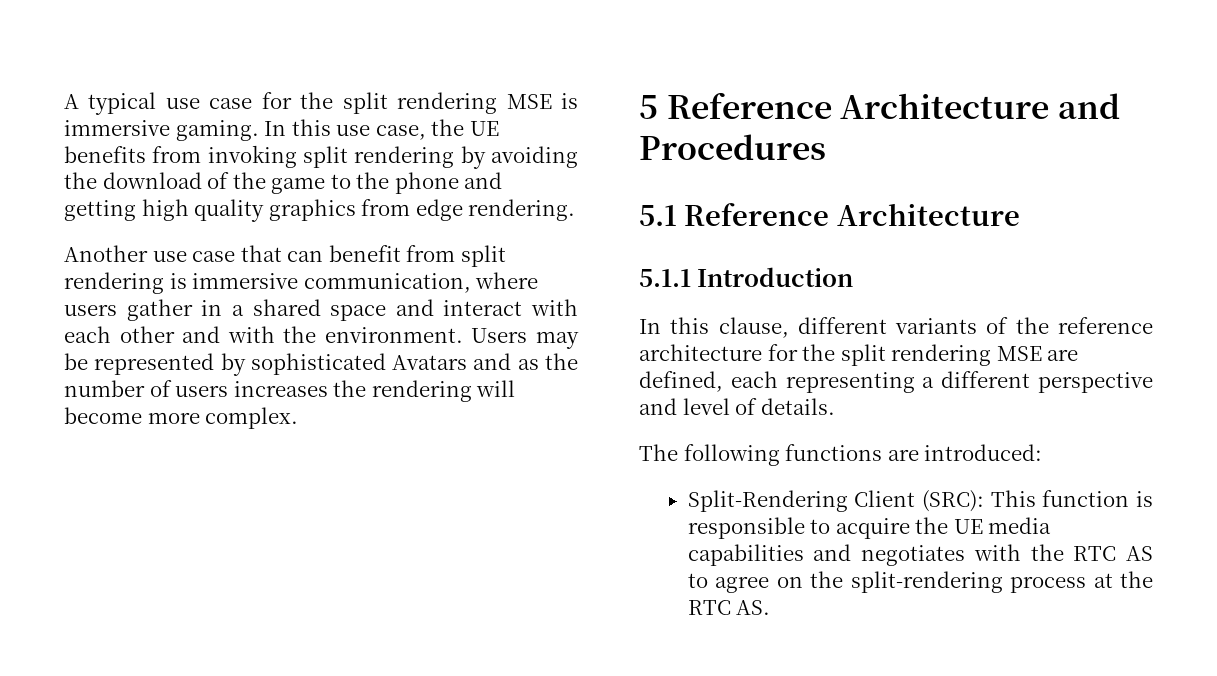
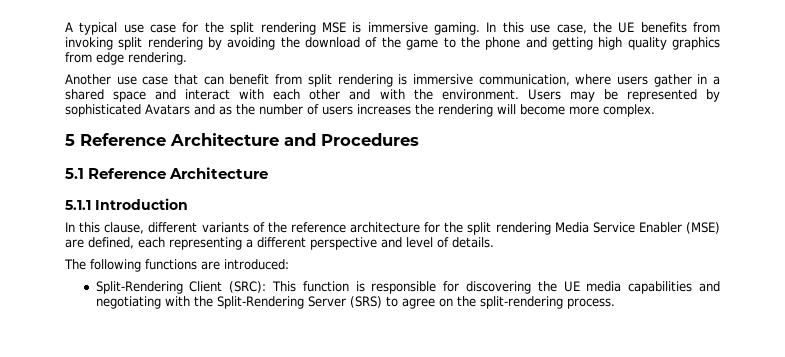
- In this clause, different variants of the reference architecture for the split rendering MSE are defined, each representing a different perspective and level of details.
+ In this clause, different variants of the reference architecture for the split rendering Media Service Enabler (MSE) are defined, each representing a different perspective and level of details.
- Split-Rendering Client (SRC): This function is responsible to acquire the UE media capabilities and negotiates with the RTC AS to agree on the split-rendering process at the RTC AS.
+ Split-Rendering Client (SRC): This function is responsible for discovering the UE media capabilities and negotiating with the Split-Rendering Server (SRS) to agree on the split-rendering process.

